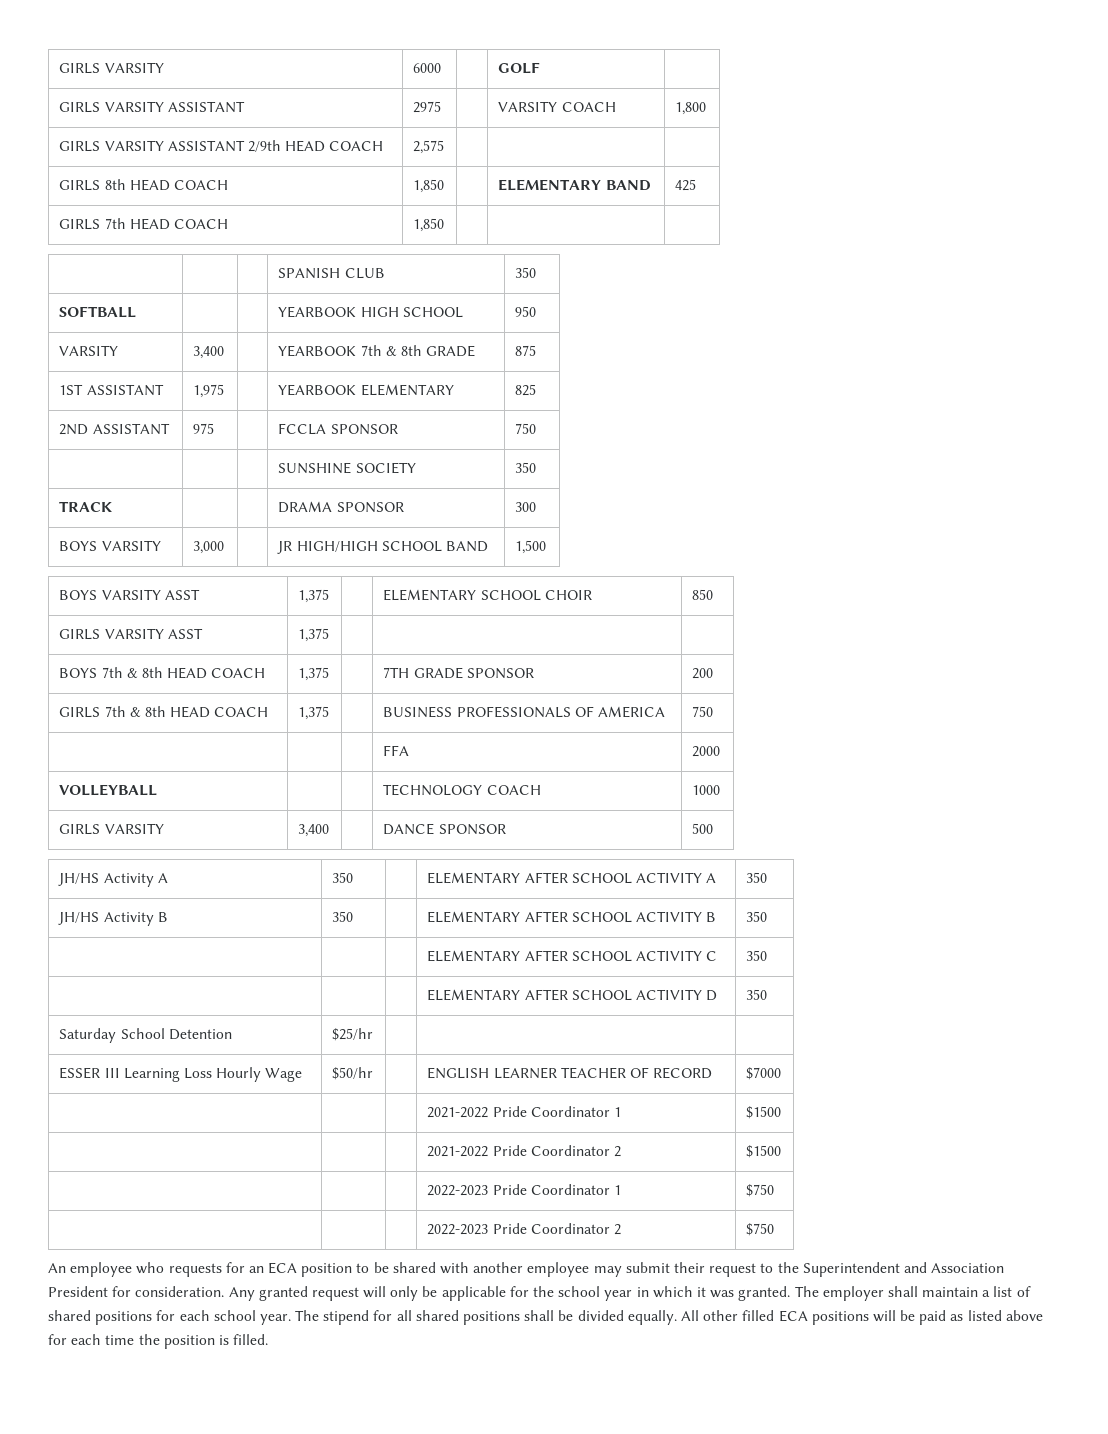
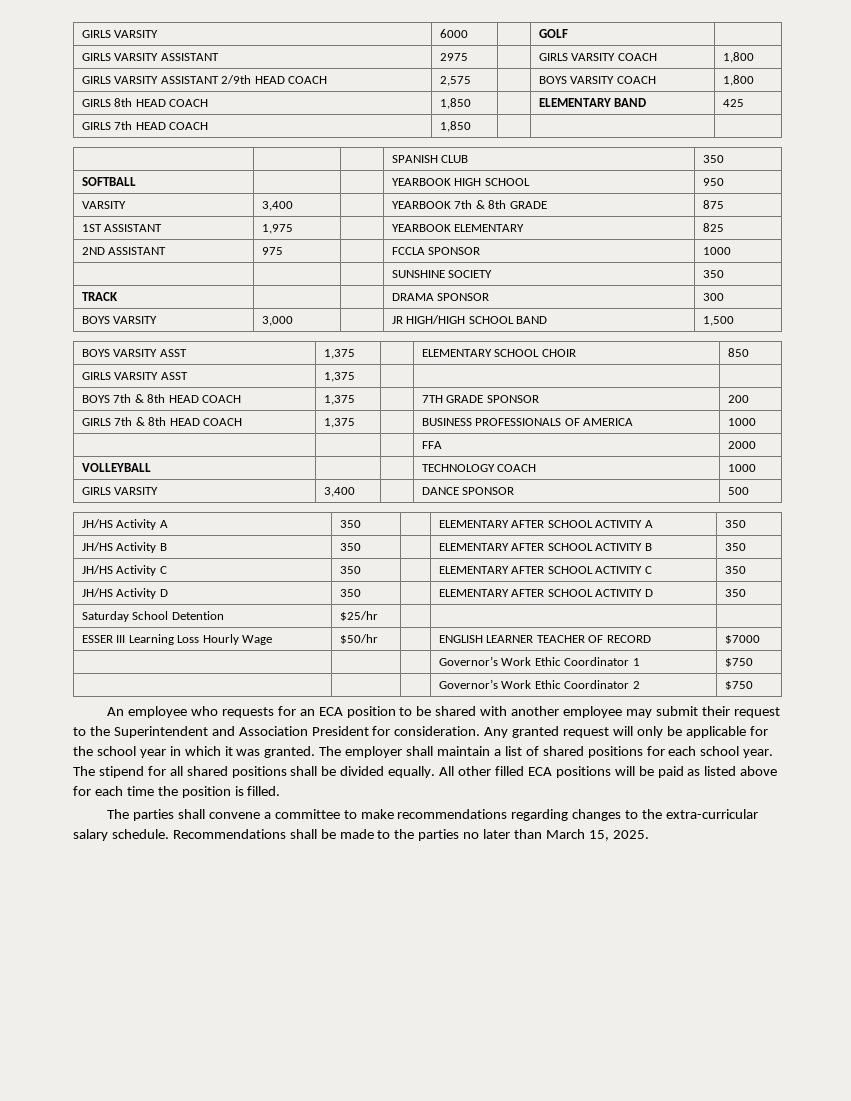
- GIRLS VARSITY ASSISTANT | 2975 | | VARSITY COACH | 1,800
+ GIRLS VARSITY ASSISTANT | 2975 | | GIRLS VARSITY COACH | 1,800
- GIRLS VARSITY ASSISTANT 2/9th HEAD COACH | 2,575 | | |
+ GIRLS VARSITY ASSISTANT 2/9th HEAD COACH | 2,575 | | BOYS VARSITY COACH | 1,800
- 2ND ASSISTANT | 975 | | FCCLA SPONSOR | 750
+ 2ND ASSISTANT | 975 | | FCCLA SPONSOR | 1000
- GIRLS 7th & 8th HEAD COACH | 1,375 | | BUSINESS PROFESSIONALS OF AMERICA | 750
+ GIRLS 7th & 8th HEAD COACH | 1,375 | | BUSINESS PROFESSIONALS OF AMERICA | 1000
- | | | ELEMENTARY AFTER SCHOOL ACTIVITY C | 350
+ JH/HS Activity C | 350 | | ELEMENTARY AFTER SCHOOL ACTIVITY C | 350
- | | | ELEMENTARY AFTER SCHOOL ACTIVITY D | 350
+ JH/HS Activity D | 350 | | ELEMENTARY AFTER SCHOOL ACTIVITY D | 350
- | | | 2021-2022 Pride Coordinator 1 | $1500
- | | | 2021-2022 Pride Coordinator 2 | $1500
- | | | 2022-2023 Pride Coordinator 1 | $750
+ | | | Governor’s Work Ethic Coordinator 1 | $750
- | | | 2022-2023 Pride Coordinator 2 | $750
+ | | | Governor’s Work Ethic Coordinator 2 | $750
+ The parties shall convene a committee to make recommendations regarding changes to the extra-curricular salary schedule. Recommendations shall be made to the parties no later than March 15, 2025.

